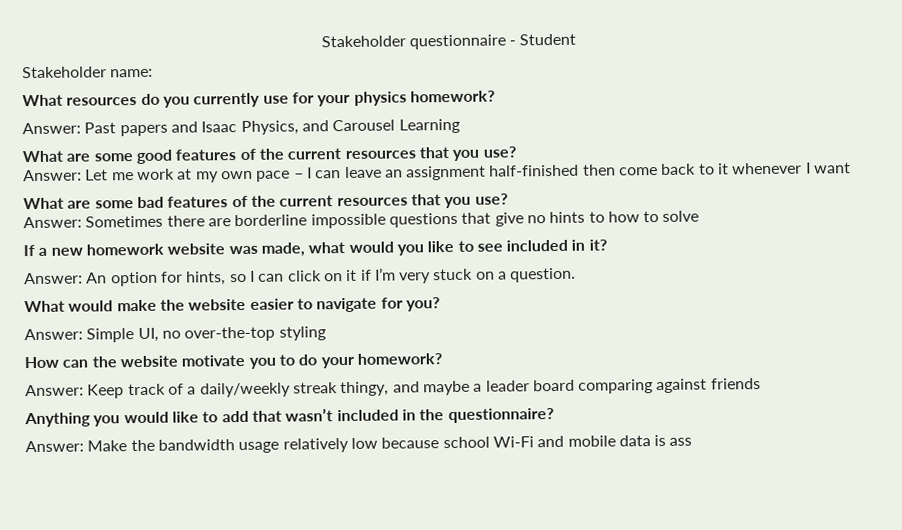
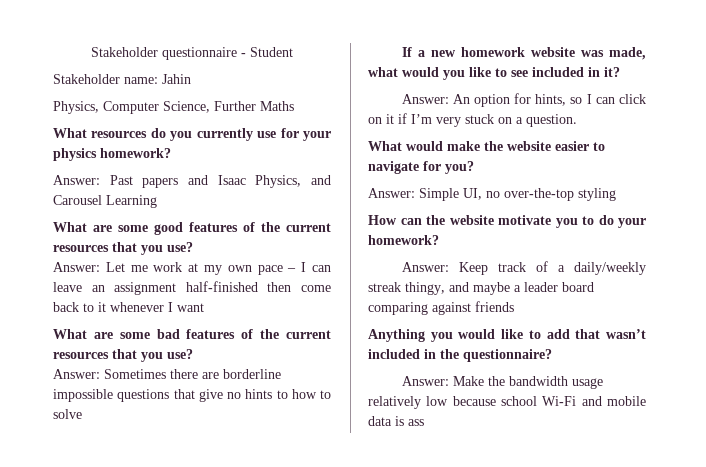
- Stakeholder name:
+ Stakeholder name: Jahin
+ Physics, Computer Science, Further Maths

